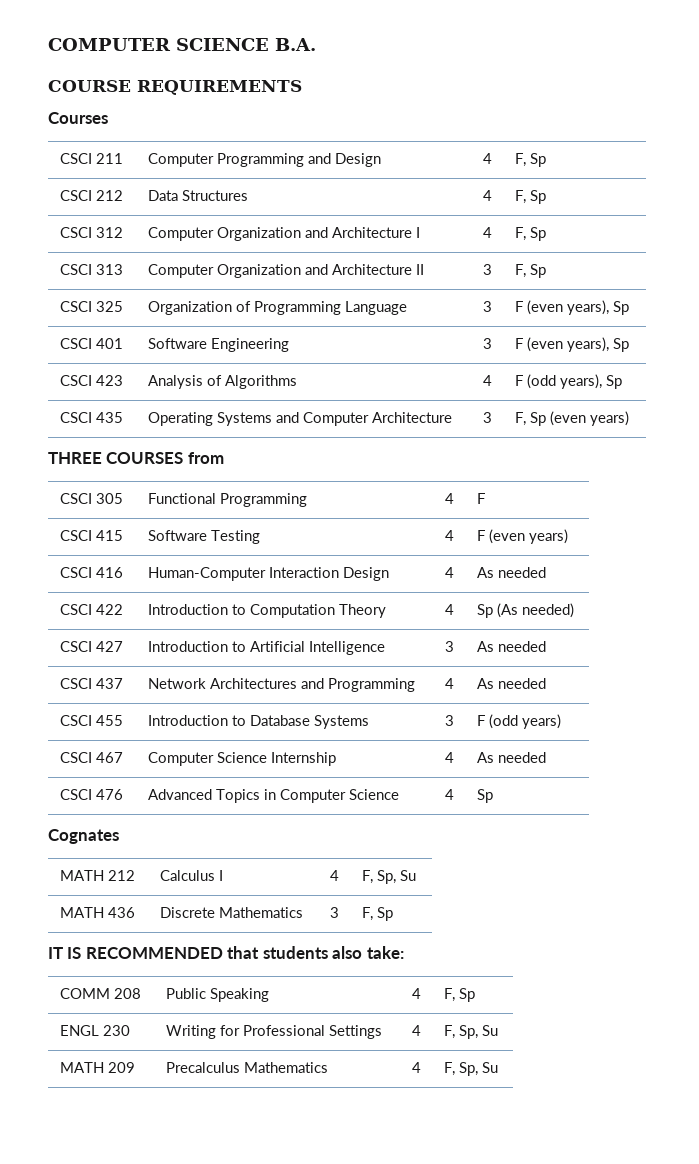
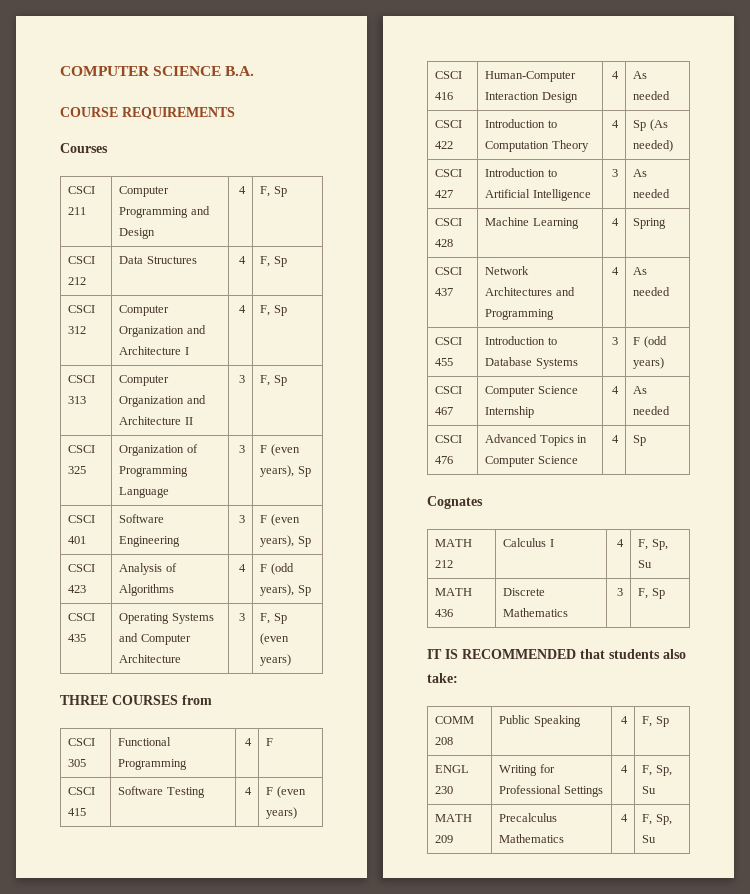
+ CSCI 428 | Machine Learning | 4 | Spring

